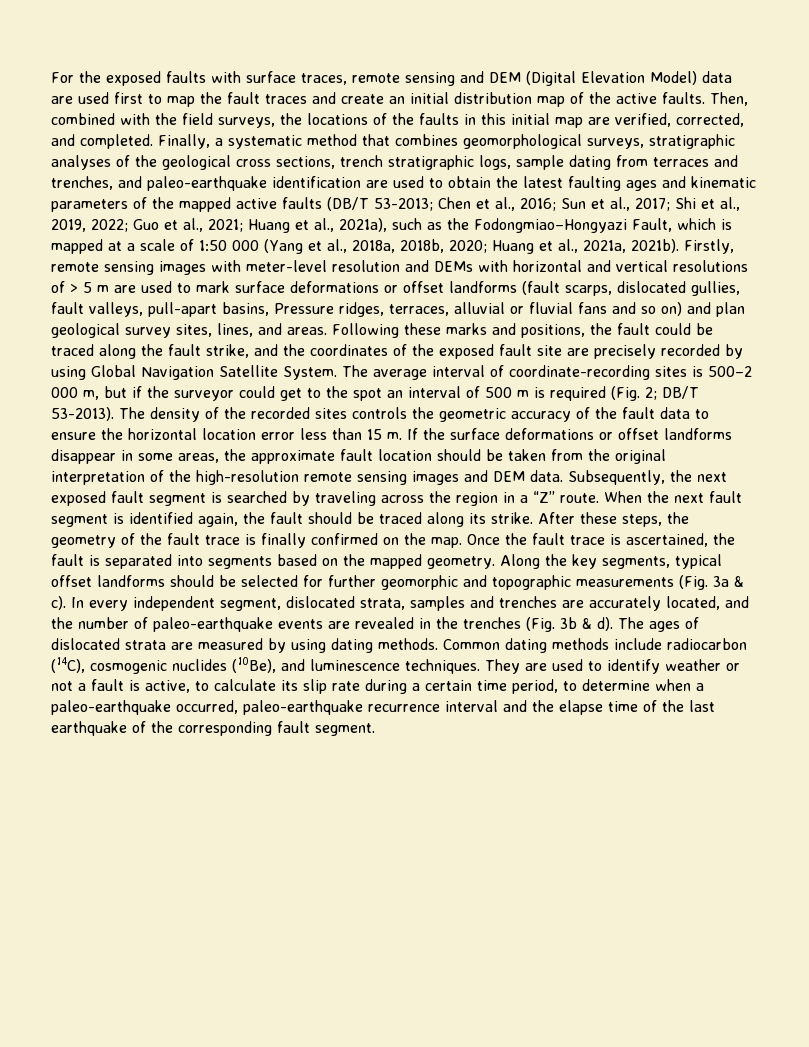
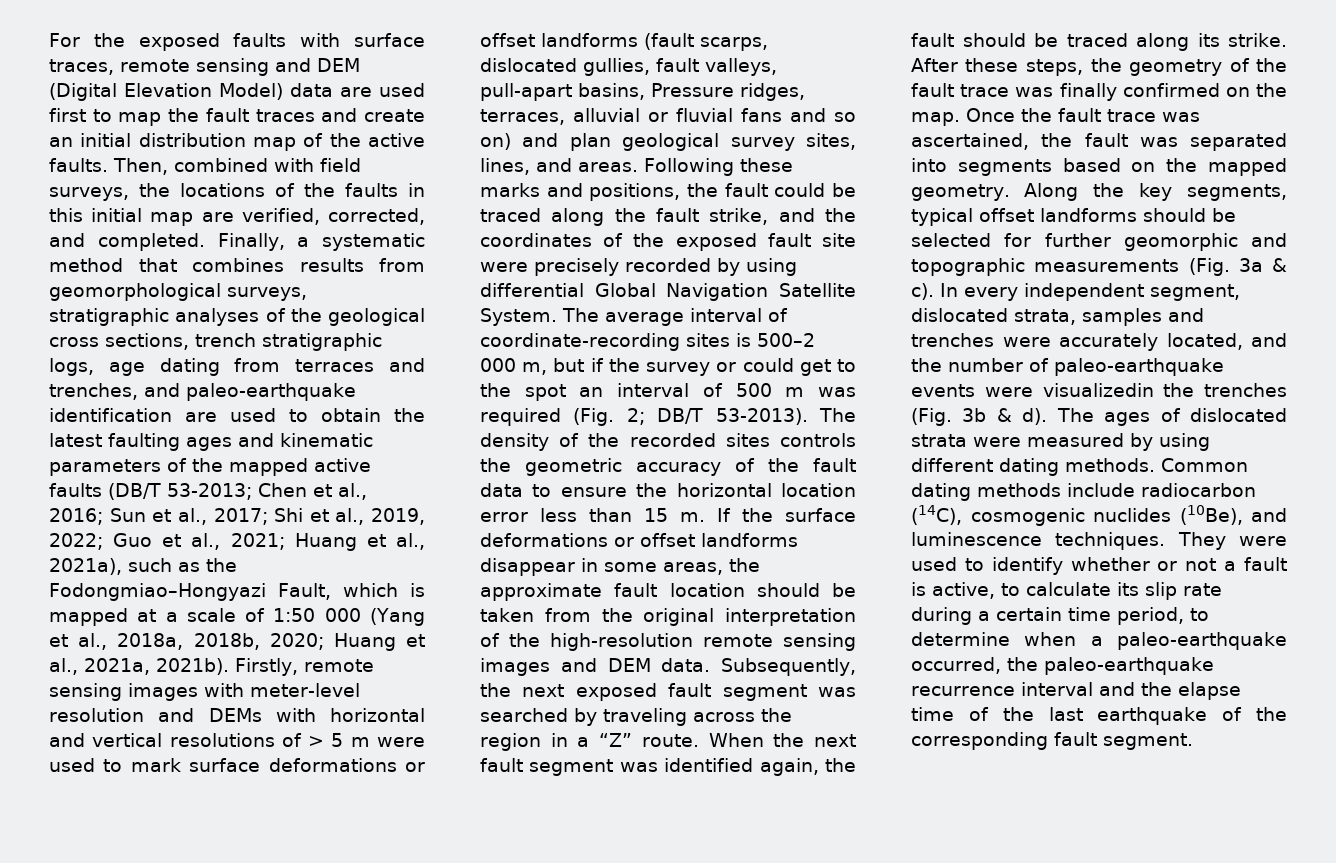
- Then, combined with the field surveys, the locations of the faults in this initial map are verified, corrected, and completed.
+ Then, combined with field surveys, the locations of the faults in this initial map are verified, corrected, and completed.
- Finally, a systematic method that combines geomorphological surveys, stratigraphic analyses of the geological cross sections, trench stratigraphic logs, sample dating from terraces and trenches, and paleo-earthquake identification are used to obtain the latest faulting ages and kinematic parameters of the mapped active faults (DB/T 53-2013;
+ Finally, a systematic method that combines results from geomorphological surveys, stratigraphic analyses of the geological cross sections, trench stratigraphic logs, age dating from terraces and trenches, and paleo-earthquake identification are used to obtain the latest faulting ages and kinematic parameters of the mapped active faults (DB/T 53-2013;
- Firstly, remote sensing images with meter-level resolution and DEMs with horizontal and vertical resolutions of > 5 m are used to mark surface deformations or offset landforms (fault scarps, dislocated gullies, fault valleys, pull-apart basins, Pressure ridges, terraces, alluvial or fluvial fans and so on) and plan geological survey sites, lines, and areas.
+ Firstly, remote sensing images with meter-level resolution and DEMs with horizontal and vertical resolutions of > 5 m were used to mark surface deformations or offset landforms (fault scarps, dislocated gullies, fault valleys, pull-apart basins, Pressure ridges, terraces, alluvial or fluvial fans and so on) and plan geological survey sites, lines, and areas.
- Following these marks and positions, the fault could be traced along the fault strike, and the coordinates of the exposed fault site are precisely recorded by using Global Navigation Satellite System.
+ Following these marks and positions, the fault could be traced along the fault strike, and the coordinates of the exposed fault site were precisely recorded by using differential Global Navigation Satellite System.
- The average interval of coordinate-recording sites is 500–2 000 m, but if the surveyor could get to the spot an interval of 500 m is required (Fig. 2; DB/T 53-2013).
+ The average interval of coordinate-recording sites is 500–2 000 m, but if the survey or could get to the spot an interval of 500 m was required (Fig. 2; DB/T 53-2013).
- Subsequently, the next exposed fault segment is searched by traveling across the region in a “Z” route.
+ Subsequently, the next exposed fault segment was searched by traveling across the region in a “Z” route.
- When the next fault segment is identified again, the fault should be traced along its strike.
+ When the next fault segment was identified again, the fault should be traced along its strike.
- After these steps, the geometry of the fault trace is finally confirmed on the map.
+ After these steps, the geometry of the fault trace was finally confirmed on the map.
- Once the fault trace is ascertained, the fault is separated into segments based on the mapped geometry.
+ Once the fault trace was ascertained, the fault was separated into segments based on the mapped geometry.
- In every independent segment, dislocated strata, samples and trenches are accurately located, and the number of paleo-earthquake events are revealed in the trenches (Fig. 3b & d).
+ In every independent segment, dislocated strata, samples and trenches were accurately located, and the number of paleo-earthquake events were visualizedin the trenches (Fig. 3b & d).
- The ages of dislocated strata are measured by using dating methods.
+ The ages of dislocated strata were measured by using different dating methods.
- They are used to identify weather or not a fault is active, to calculate its slip rate during a certain time period, to determine when a paleo-earthquake occurred, paleo-earthquake recurrence interval and the elapse time of the last earthquake of the corresponding fault segment.
+ They were used to identify whether or not a fault is active, to calculate its slip rate during a certain time period, to determine when a paleo-earthquake occurred, the paleo-earthquake recurrence interval and the elapse time of the last earthquake of the corresponding fault segment.

